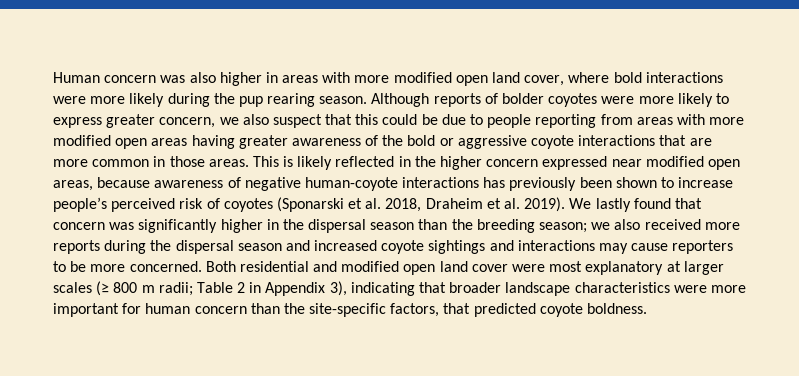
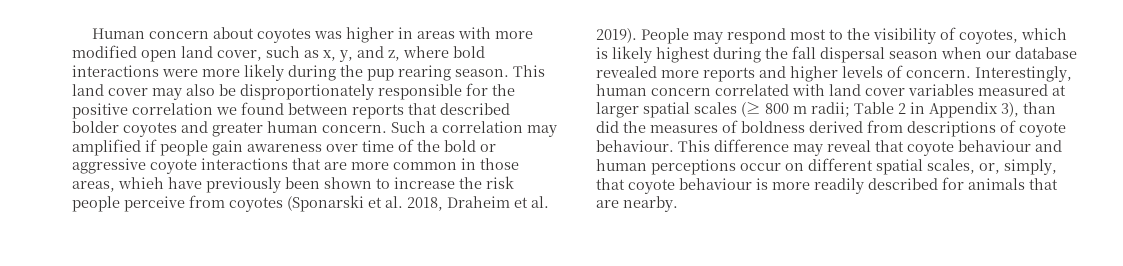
- Human concern was also higher in areas with more modified open land cover, where bold interactions were more likely during the pup rearing season.
+ Human concern about coyotes was higher in areas with more modified open land cover, such as x, y, and z, where bold interactions were more likely during the pup rearing season.
- Although reports of bolder coyotes were more likely to express greater concern, we also suspect that this could be due to people reporting from areas with more modified open areas having greater awareness of the bold or aggressive coyote interactions that are more common in those areas. This is likely reflected in the higher concern expressed near modified open areas, because awareness of negative human-coyote interactions has previously been shown to increase people’s perceived risk of coyotes (Sponarski et al. 2018, Draheim et al. 2019).
+ This land cover may also be disproportionately responsible for the positive correlation we found between reports that described bolder coyotes and greater human concern. Such a correlation may amplified if people gain awareness over time of the bold or aggressive coyote interactions that are more common in those areas, whieh have previously been shown to increase the risk people perceive from coyotes (Sponarski et al. 2018, Draheim et al. 2019).
- We lastly found that concern was significantly higher in the dispersal season than the breeding season; we also received more reports during the dispersal season and increased coyote sightings and interactions may cause reporters to be more concerned. Both residential and modified open land cover were most explanatory at larger scales (≥ 800 m radii; Table 2 in Appendix 3), indicating that broader landscape characteristics were more important for human concern than the site-specific factors, that predicted coyote boldness.
+ People may respond most to the visibility of coyotes, which is likely highest during the fall dispersal season when our database revealed more reports and higher levels of concern. Interestingly, human concern correlated with land cover variables measured at larger spatial scales (≥ 800 m radii; Table 2 in Appendix 3), than did the measures of boldness derived from descriptions of coyote behaviour. This difference may reveal that coyote behaviour and human perceptions occur on different spatial scales, or, simply, that coyote behaviour is more readily described for animals that are nearby.

